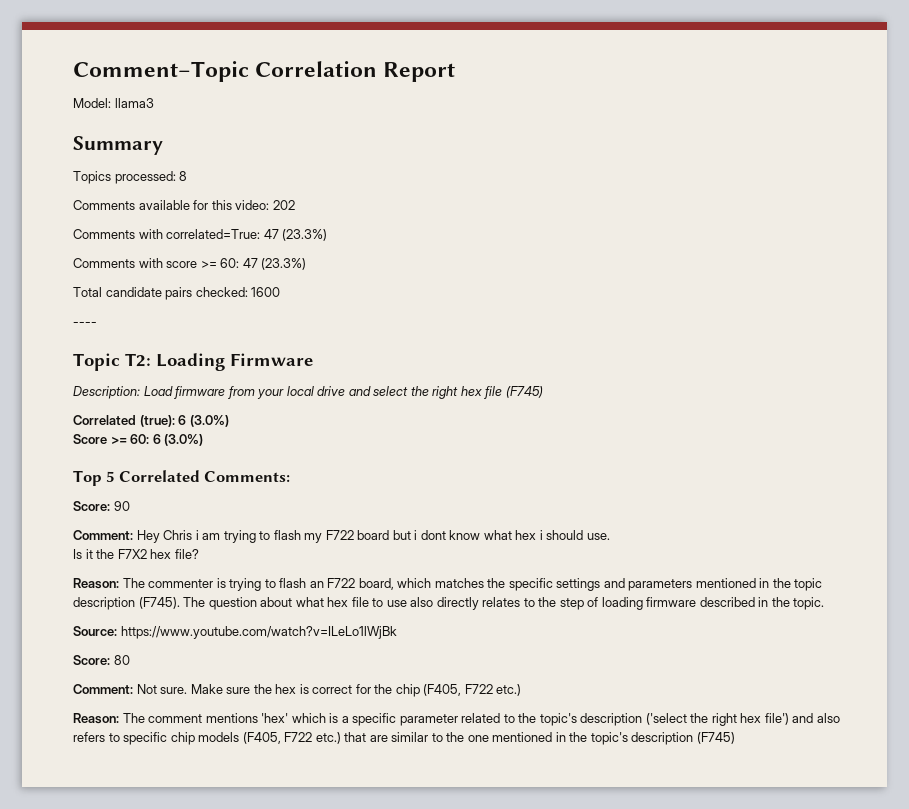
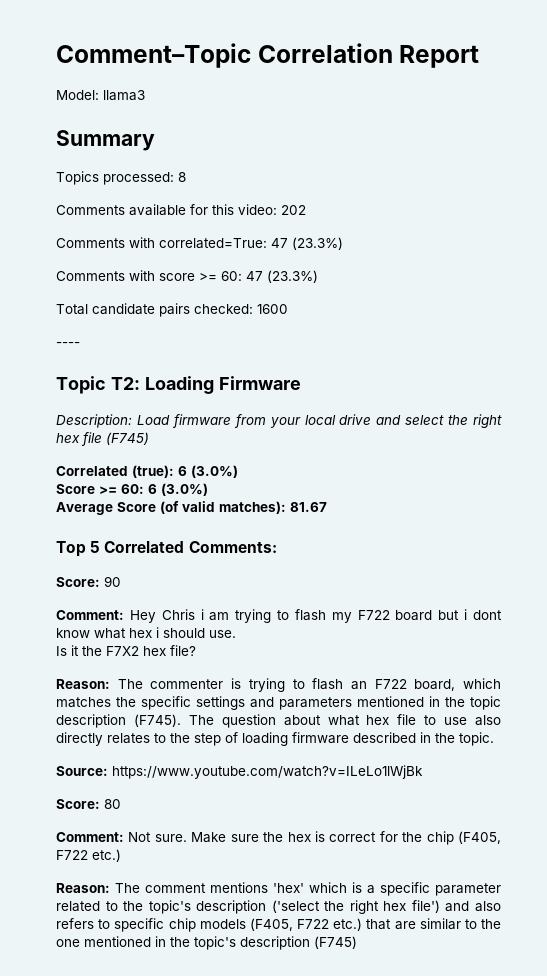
+ Average Score (of valid matches): 81.67

